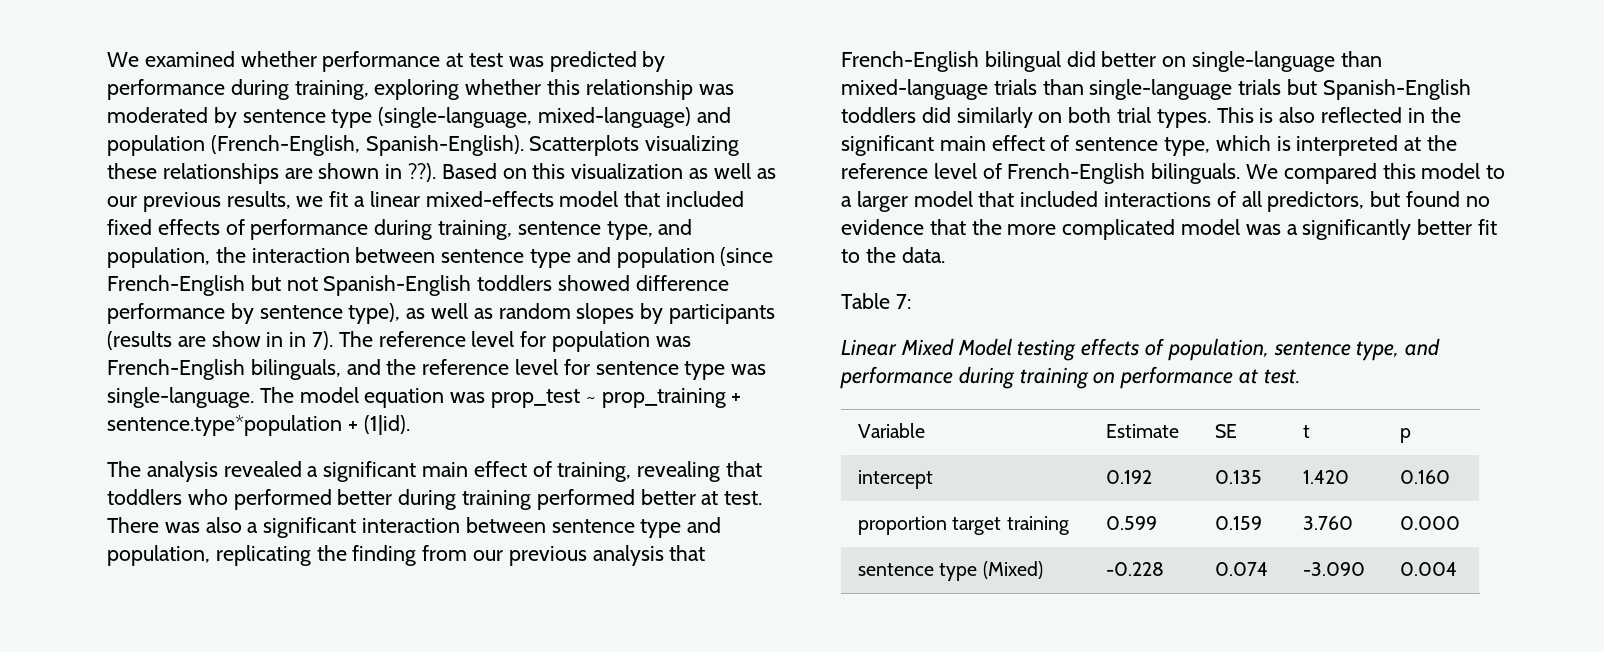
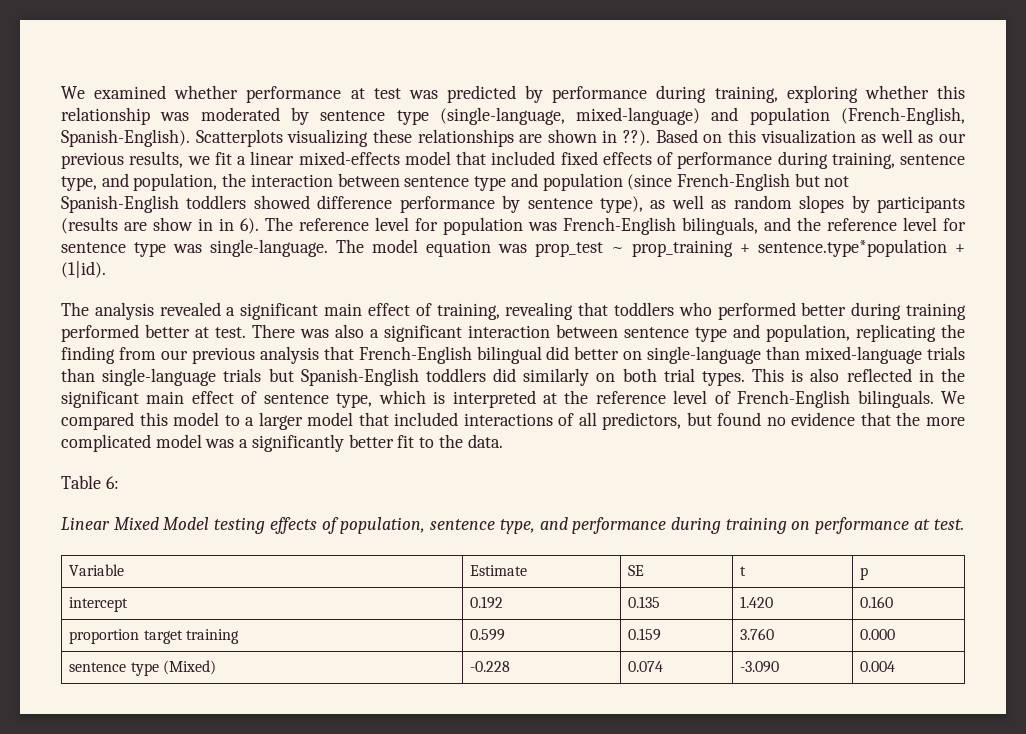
- Based on this visualization as well as our previous results, we fit a linear mixed-effects model that included fixed effects of performance during training, sentence type, and population, the interaction between sentence type and population (since French-English but not Spanish-English toddlers showed difference performance by sentence type), as well as random slopes by participants (results are show in in 7).
+ Based on this visualization as well as our previous results, we fit a linear mixed-effects model that included fixed effects of performance during training, sentence type, and population, the interaction between sentence type and population (since French-English but not Spanish-English toddlers showed difference performance by sentence type), as well as random slopes by participants (results are show in in 6).
- Table 7:
+ Table 6:

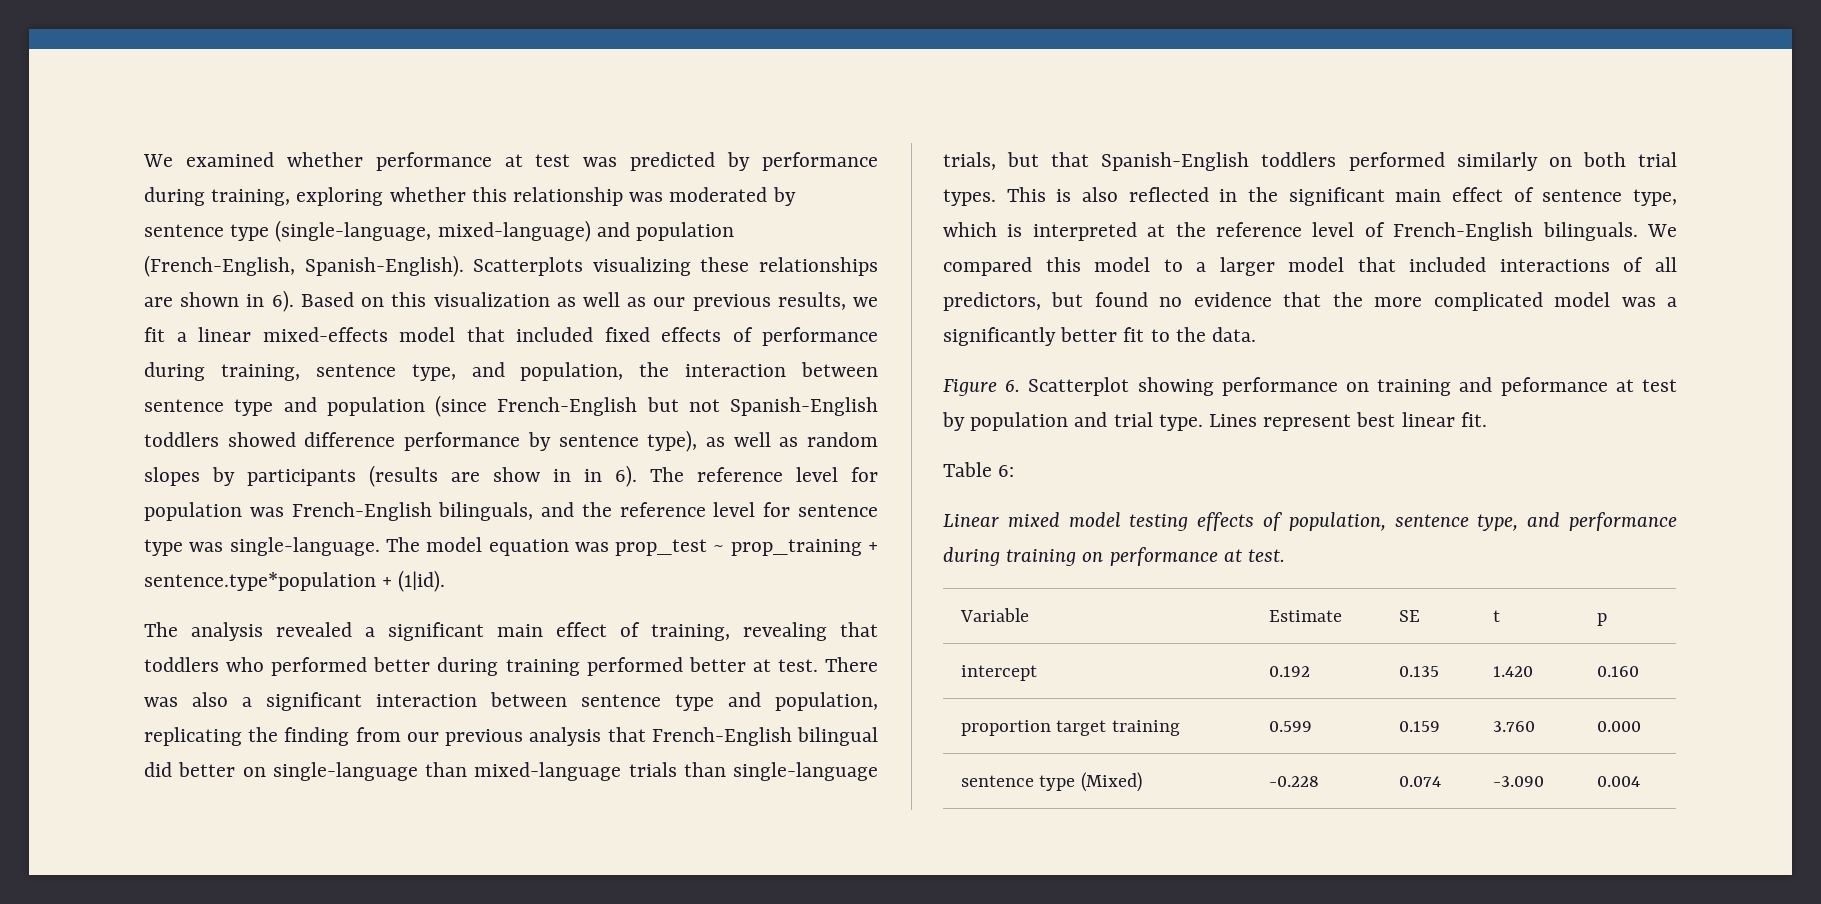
- Scatterplots visualizing these relationships are shown in ??).
+ Scatterplots visualizing these relationships are shown in 6).
- There was also a significant interaction between sentence type and population, replicating the finding from our previous analysis that French-English bilingual did better on single-language than mixed-language trials than single-language trials but Spanish-English toddlers did similarly on both trial types.
+ There was also a significant interaction between sentence type and population, replicating the finding from our previous analysis that French-English bilingual did better on single-language than mixed-language trials than single-language trials, but that Spanish-English toddlers performed similarly on both trial types.
+ Figure 6. Scatterplot showing performance on training and peformance at test by population and trial type. Lines represent best linear fit.
- Linear Mixed Model testing effects of population, sentence type, and performance during training on performance at test.
+ Linear mixed model testing effects of population, sentence type, and performance during training on performance at test.

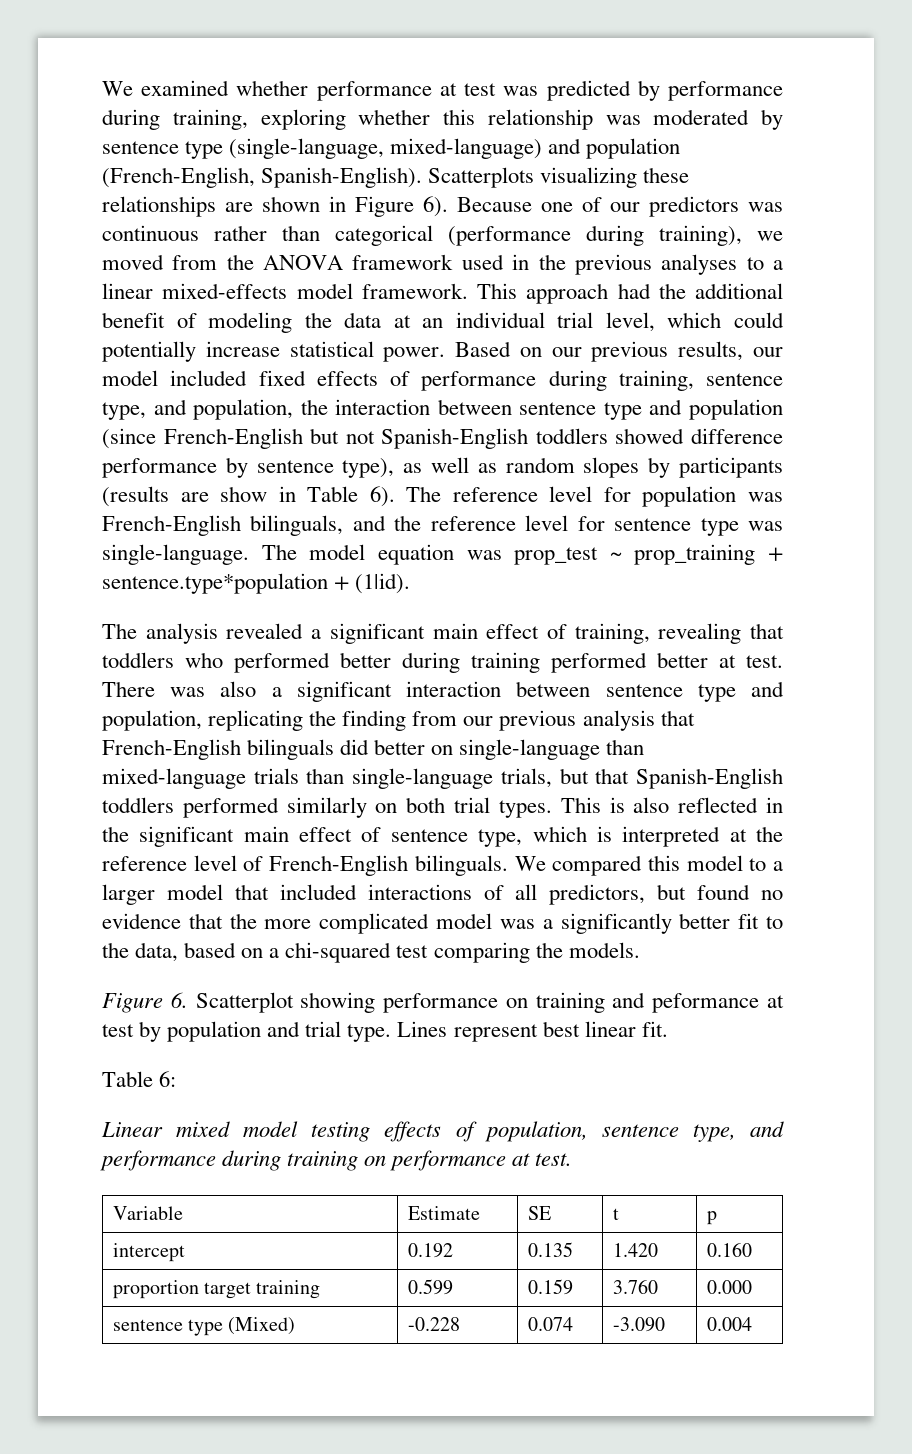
- Scatterplots visualizing these relationships are shown in 6). Based on this visualization as well as our previous results, we fit a linear mixed-effects model that included fixed effects of performance during training, sentence type, and population, the interaction between sentence type and population (since French-English but not Spanish-English toddlers showed difference performance by sentence type), as well as random slopes by participants (results are show in in 6).
+ Scatterplots visualizing these relationships are shown in Figure 6). Because one of our predictors was continuous rather than categorical (performance during training), we moved from the ANOVA framework used in the previous analyses to a linear mixed-effects model framework. This approach had the additional benefit of modeling the data at an individual trial level, which could potentially increase statistical power. Based on our previous results, our model included fixed effects of performance during training, sentence type, and population, the interaction between sentence type and population (since French-English but not Spanish-English toddlers showed difference performance by sentence type), as well as random slopes by participants (results are show in Table 6).
- There was also a significant interaction between sentence type and population, replicating the finding from our previous analysis that French-English bilingual did better on single-language than mixed-language trials than single-language trials, but that Spanish-English toddlers performed similarly on both trial types.
+ There was also a significant interaction between sentence type and population, replicating the finding from our previous analysis that French-English bilinguals did better on single-language than mixed-language trials than single-language trials, but that Spanish-English toddlers performed similarly on both trial types.
- We compared this model to a larger model that included interactions of all predictors, but found no evidence that the more complicated model was a significantly better fit to the data.
+ We compared this model to a larger model that included interactions of all predictors, but found no evidence that the more complicated model was a significantly better fit to the data, based on a chi-squared test comparing the models.

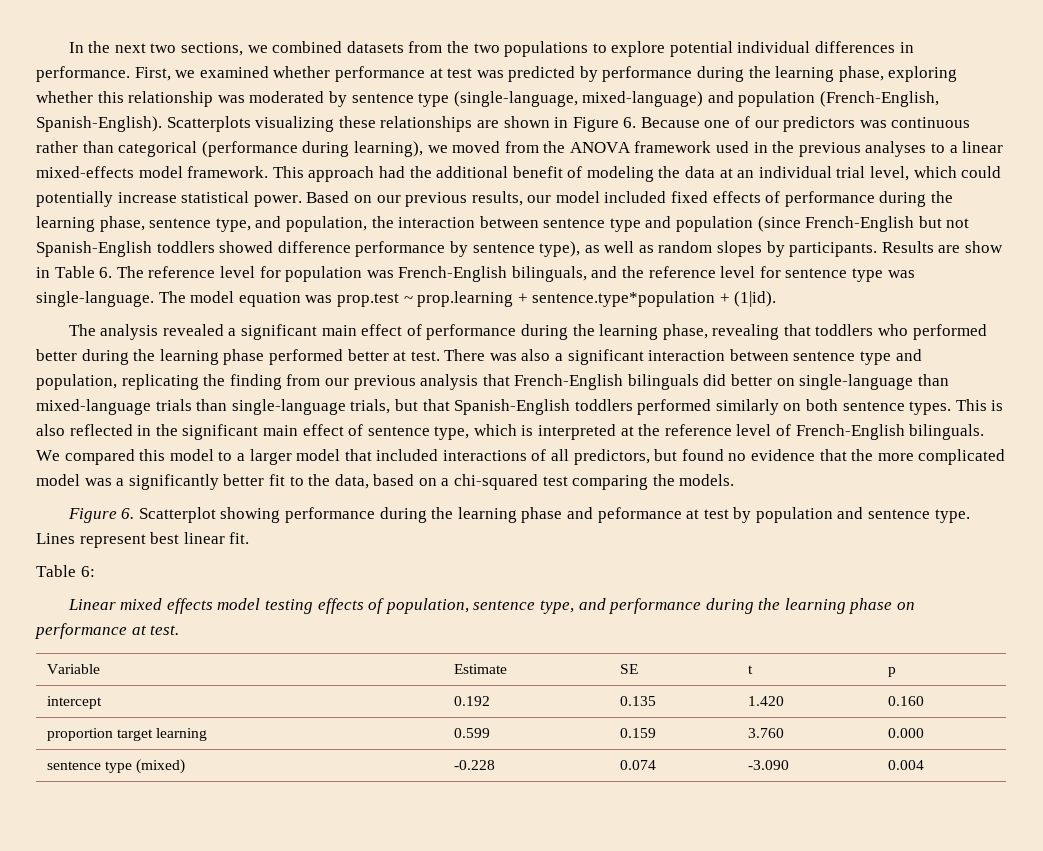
- We examined whether performance at test was predicted by performance during training, exploring whether this relationship was moderated by sentence type (single-language, mixed-language) and population (French-English, Spanish-English).
+ In the next two sections, we combined datasets from the two populations to explore potential individual differences in performance. First, we examined whether performance at test was predicted by performance during the learning phase, exploring whether this relationship was moderated by sentence type (single-language, mixed-language) and population (French-English, Spanish-English).
- Scatterplots visualizing these relationships are shown in Figure 6). Because one of our predictors was continuous rather than categorical (performance during training), we moved from the ANOVA framework used in the previous analyses to a linear mixed-effects model framework.
+ Scatterplots visualizing these relationships are shown in Figure 6. Because one of our predictors was continuous rather than categorical (performance during learning), we moved from the ANOVA framework used in the previous analyses to a linear mixed-effects model framework.
- Based on our previous results, our model included fixed effects of performance during training, sentence type, and population, the interaction between sentence type and population (since French-English but not Spanish-English toddlers showed difference performance by sentence type), as well as random slopes by participants (results are show in Table 6). The reference level for population was French-English bilinguals, and the reference level for sentence type was single-language.
+ Based on our previous results, our model included fixed effects of performance during the learning phase, sentence type, and population, the interaction between sentence type and population (since French-English but not Spanish-English toddlers showed difference performance by sentence type), as well as random slopes by participants. Results are show in Table 6. The reference level for population was French-English bilinguals, and the reference level for sentence type was single-language.
- The model equation was prop_test ~ prop_training + sentence.type*population + (1|id).
+ The model equation was prop.test ~ prop.learning + sentence.type*population + (1|id).
- The analysis revealed a significant main effect of training, revealing that toddlers who performed better during training performed better at test.
+ The analysis revealed a significant main effect of performance during the learning phase, revealing that toddlers who performed better during the learning phase performed better at test.
- There was also a significant interaction between sentence type and population, replicating the finding from our previous analysis that French-English bilinguals did better on single-language than mixed-language trials than single-language trials, but that Spanish-English toddlers performed similarly on both trial types.
+ There was also a significant interaction between sentence type and population, replicating the finding from our previous analysis that French-English bilinguals did better on single-language than mixed-language trials than single-language trials, but that Spanish-English toddlers performed similarly on both sentence types.
- Figure 6. Scatterplot showing performance on training and peformance at test by population and trial type.
+ Figure 6. Scatterplot showing performance during the learning phase and peformance at test by population and sentence type.
- Linear mixed model testing effects of population, sentence type, and performance during training on performance at test.
+ Linear mixed effects model testing effects of population, sentence type, and performance during the learning phase on performance at test.
- proportion target training | 0.599 | 0.159 | 3.760 | 0.000
+ proportion target learning | 0.599 | 0.159 | 3.760 | 0.000
- sentence type (Mixed) | -0.228 | 0.074 | -3.090 | 0.004
+ sentence type (mixed) | -0.228 | 0.074 | -3.090 | 0.004

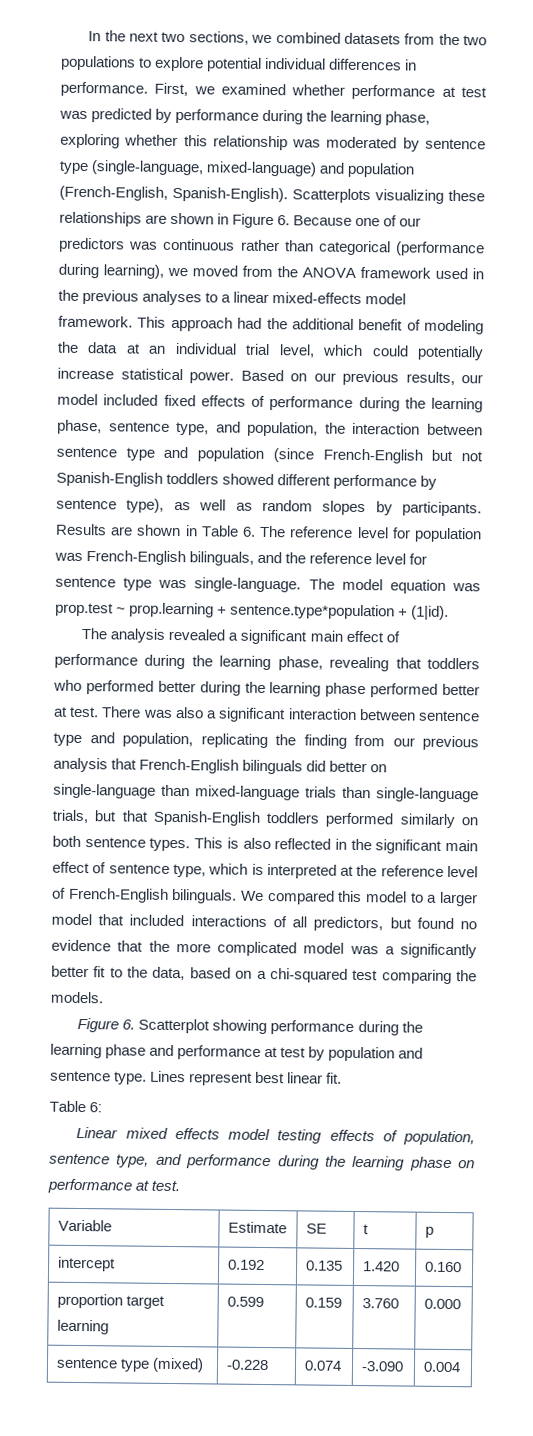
- Based on our previous results, our model included fixed effects of performance during the learning phase, sentence type, and population, the interaction between sentence type and population (since French-English but not Spanish-English toddlers showed difference performance by sentence type), as well as random slopes by participants.
+ Based on our previous results, our model included fixed effects of performance during the learning phase, sentence type, and population, the interaction between sentence type and population (since French-English but not Spanish-English toddlers showed different performance by sentence type), as well as random slopes by participants.
- Results are show in Table 6. The reference level for population was French-English bilinguals, and the reference level for sentence type was single-language.
+ Results are shown in Table 6. The reference level for population was French-English bilinguals, and the reference level for sentence type was single-language.
- Figure 6. Scatterplot showing performance during the learning phase and peformance at test by population and sentence type.
+ Figure 6. Scatterplot showing performance during the learning phase and performance at test by population and sentence type.

